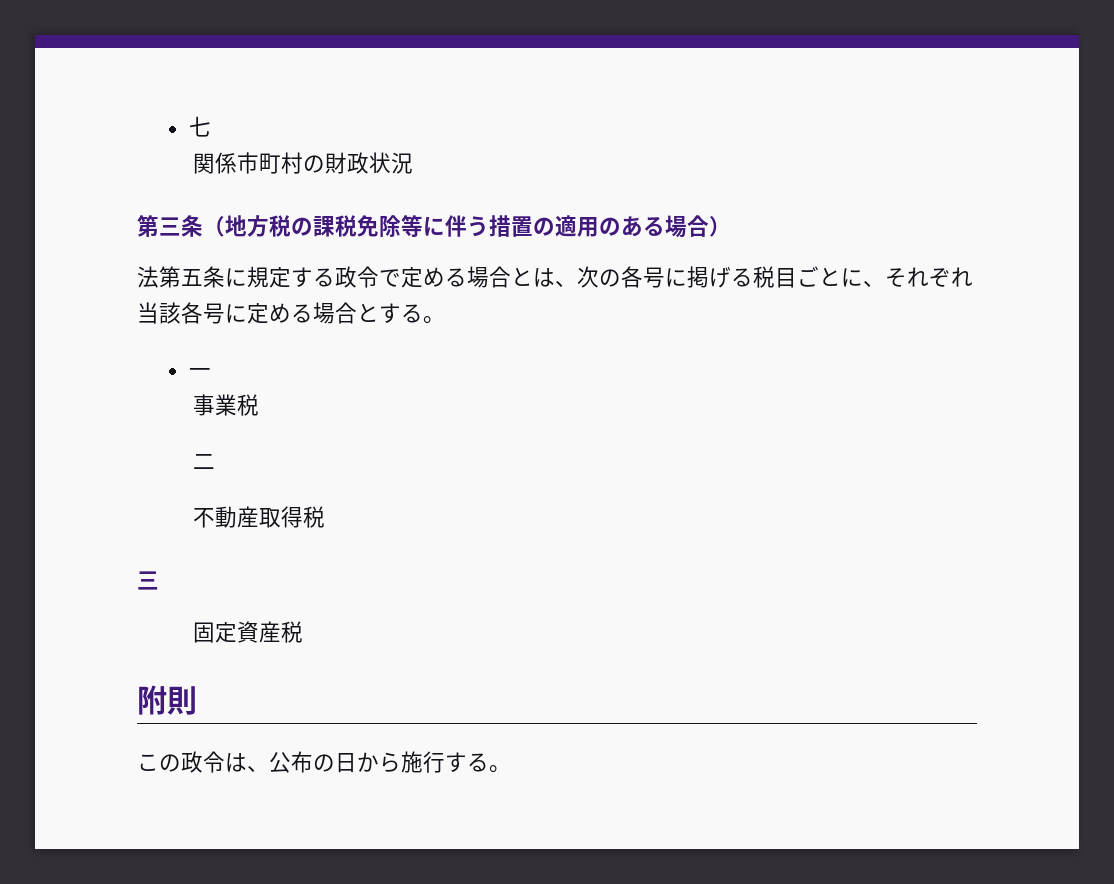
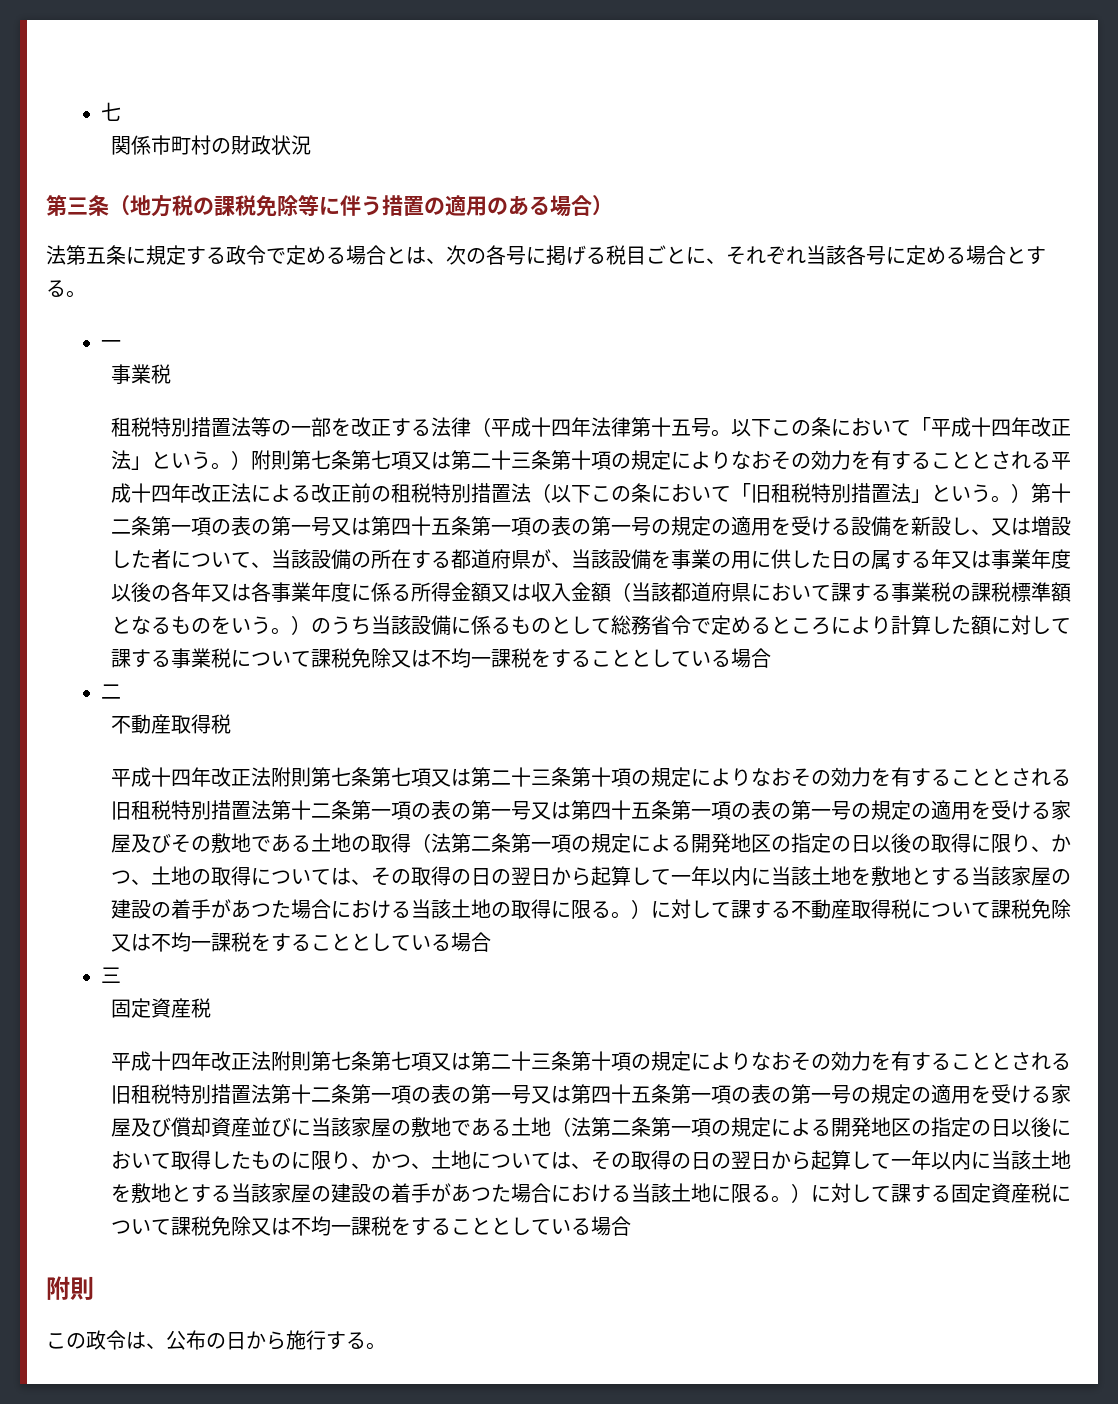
+ 租税特別措置法等の一部を改正する法律（平成十四年法律第十五号。以下この条において「平成十四年改正法」という。）附則第七条第七項又は第二十三条第十項の規定によりなおその効力を有することとされる平成十四年改正法による改正前の租税特別措置法（以下この条において「旧租税特別措置法」という。）第十二条第一項の表の第一号又は第四十五条第一項の表の第一号の規定の適用を受ける設備を新設し、又は増設した者について、当該設備の所在する都道府県が、当該設備を事業の用に供した日の属する年又は事業年度以後の各年又は各事業年度に係る所得金額又は収入金額（当該都道府県において課する事業税の課税標準額となるものをいう。）のうち当該設備に係るものとして総務省令で定めるところにより計算した額に対して課する事業税について課税免除又は不均一課税をすることとしている場合
  二
  不動産取得税
+ 平成十四年改正法附則第七条第七項又は第二十三条第十項の規定によりなおその効力を有することとされる旧租税特別措置法第十二条第一項の表の第一号又は第四十五条第一項の表の第一号の規定の適用を受ける家屋及びその敷地である土地の取得（法第二条第一項の規定による開発地区の指定の日以後の取得に限り、かつ、土地の取得については、その取得の日の翌日から起算して一年以内に当該土地を敷地とする当該家屋の建設の着手があつた場合における当該土地の取得に限る。）に対して課する不動産取得税について課税免除又は不均一課税をすることとしている場合
  三
  固定資産税
+ 平成十四年改正法附則第七条第七項又は第二十三条第十項の規定によりなおその効力を有することとされる旧租税特別措置法第十二条第一項の表の第一号又は第四十五条第一項の表の第一号の規定の適用を受ける家屋及び償却資産並びに当該家屋の敷地である土地（法第二条第一項の規定による開発地区の指定の日以後において取得したものに限り、かつ、土地については、その取得の日の翌日から起算して一年以内に当該土地を敷地とする当該家屋の建設の着手があつた場合における当該土地に限る。）に対して課する固定資産税について課税免除又は不均一課税をすることとしている場合

